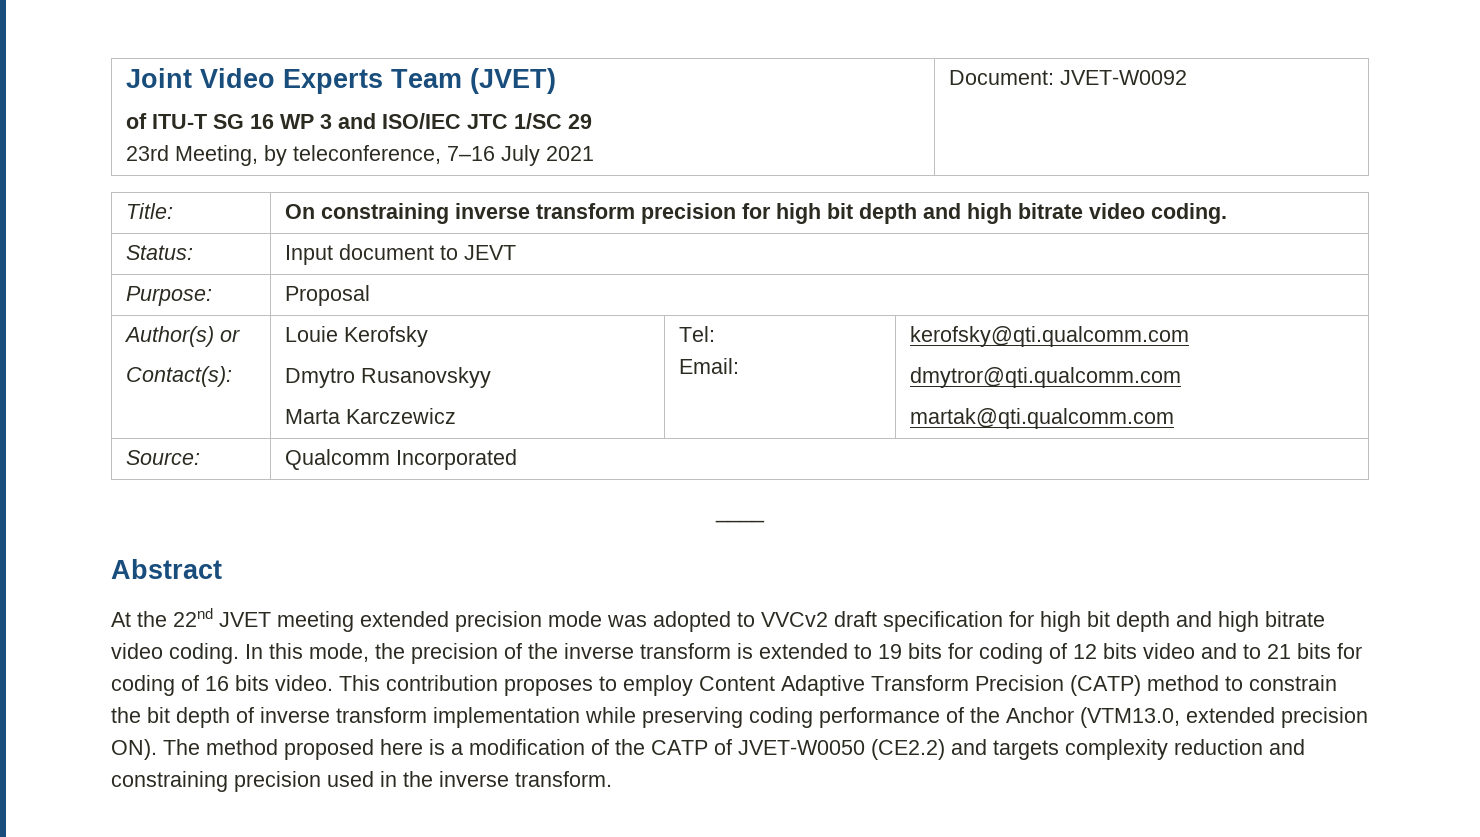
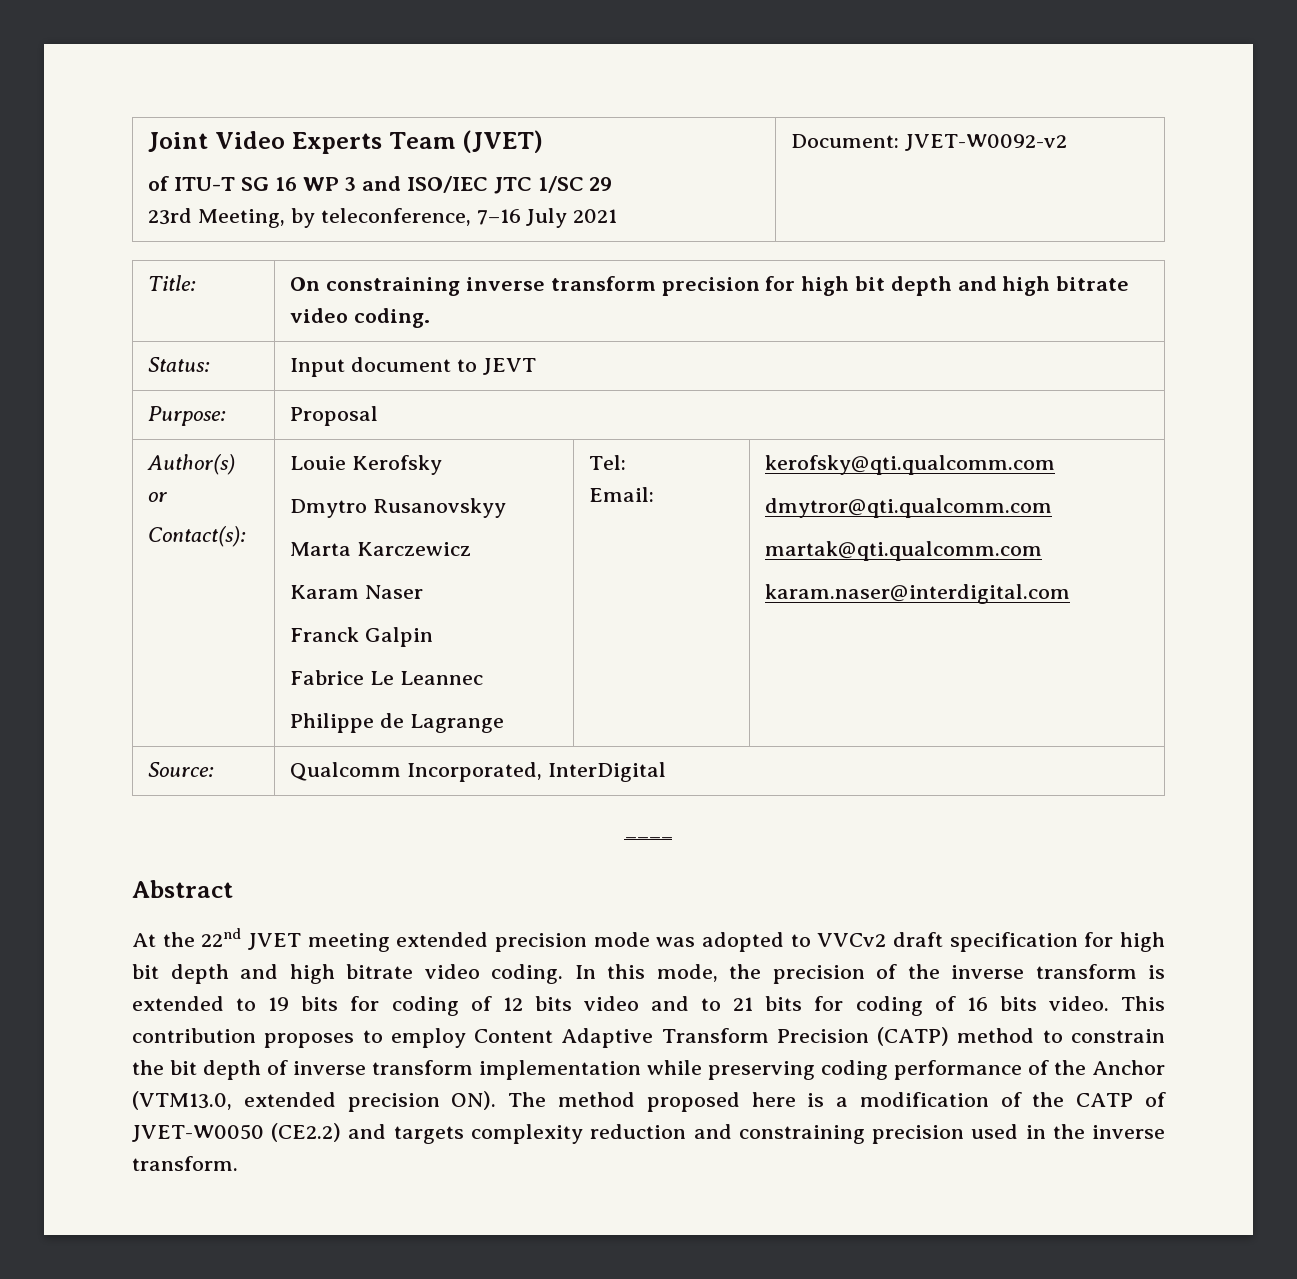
  Joint Video Experts Team (JVET)
  of ITU-T SG 16 WP 3 and ISO/IEC JTC 1/SC 29
- 23rd Meeting, by teleconference, 7–16 July 2021 | Document: JVET-W0092
+ 23rd Meeting, by teleconference, 7–16 July 2021 | Document: JVET-W0092-v2
  Author(s) or
  Contact(s): | Louie Kerofsky
  Dmytro Rusanovskyy
- Marta Karczewicz | Tel:
+ Marta Karczewicz
+ Karam Naser
+ Franck Galpin
+ Fabrice Le Leannec
+ Philippe de Lagrange | Tel:
  Email: | kerofsky@qti.qualcomm.com
  dmytror@qti.qualcomm.com
  martak@qti.qualcomm.com
+ karam.naser@interdigital.com
- Source: | Qualcomm Incorporated
+ Source: | Qualcomm Incorporated, InterDigital

